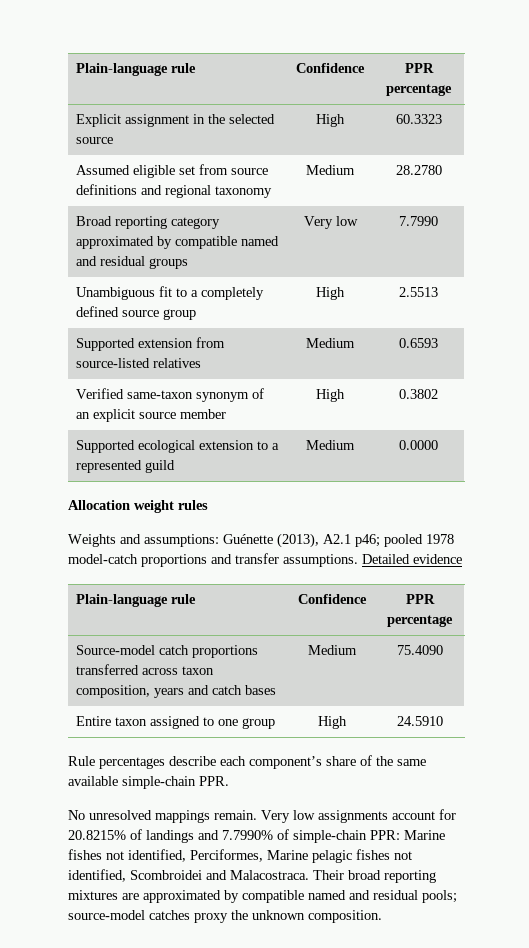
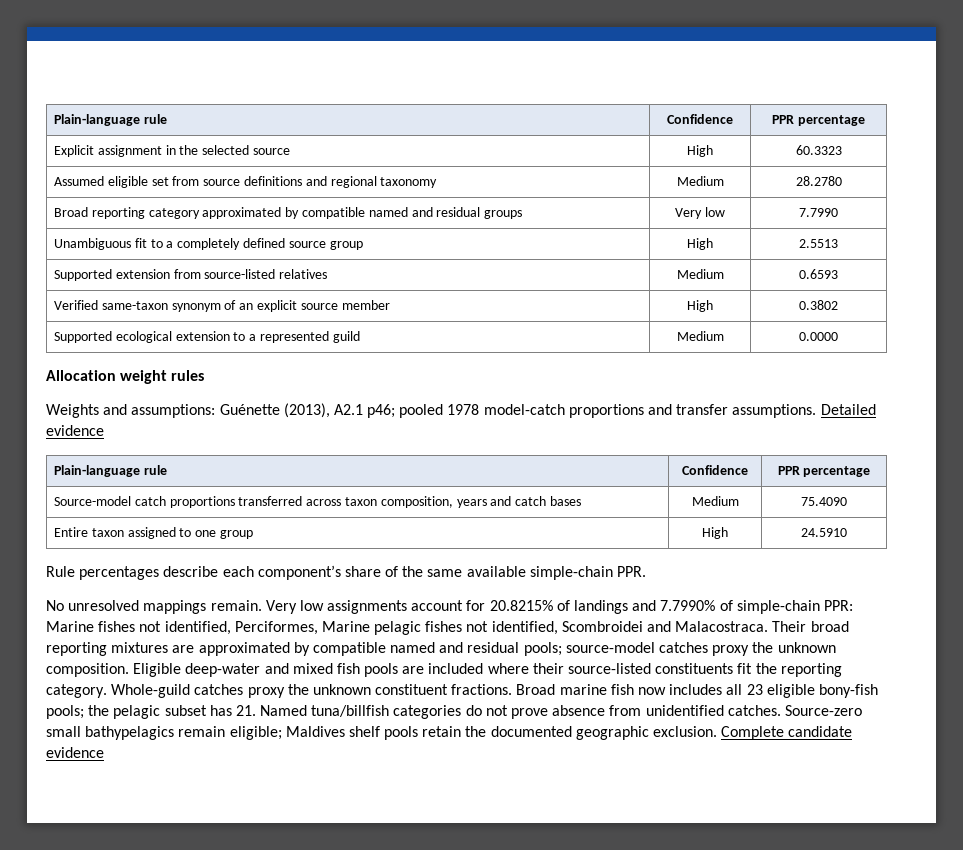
+ Eligible deep-water and mixed fish pools are included where their source-listed constituents fit the reporting category. Whole-guild catches proxy the unknown constituent fractions. Broad marine fish now includes all 23 eligible bony-fish pools; the pelagic subset has 21. Named tuna/billfish categories do not prove absence from unidentified catches. Source-zero small bathypelagics remain eligible; Maldives shelf pools retain the documented geographic exclusion. Complete candidate evidence

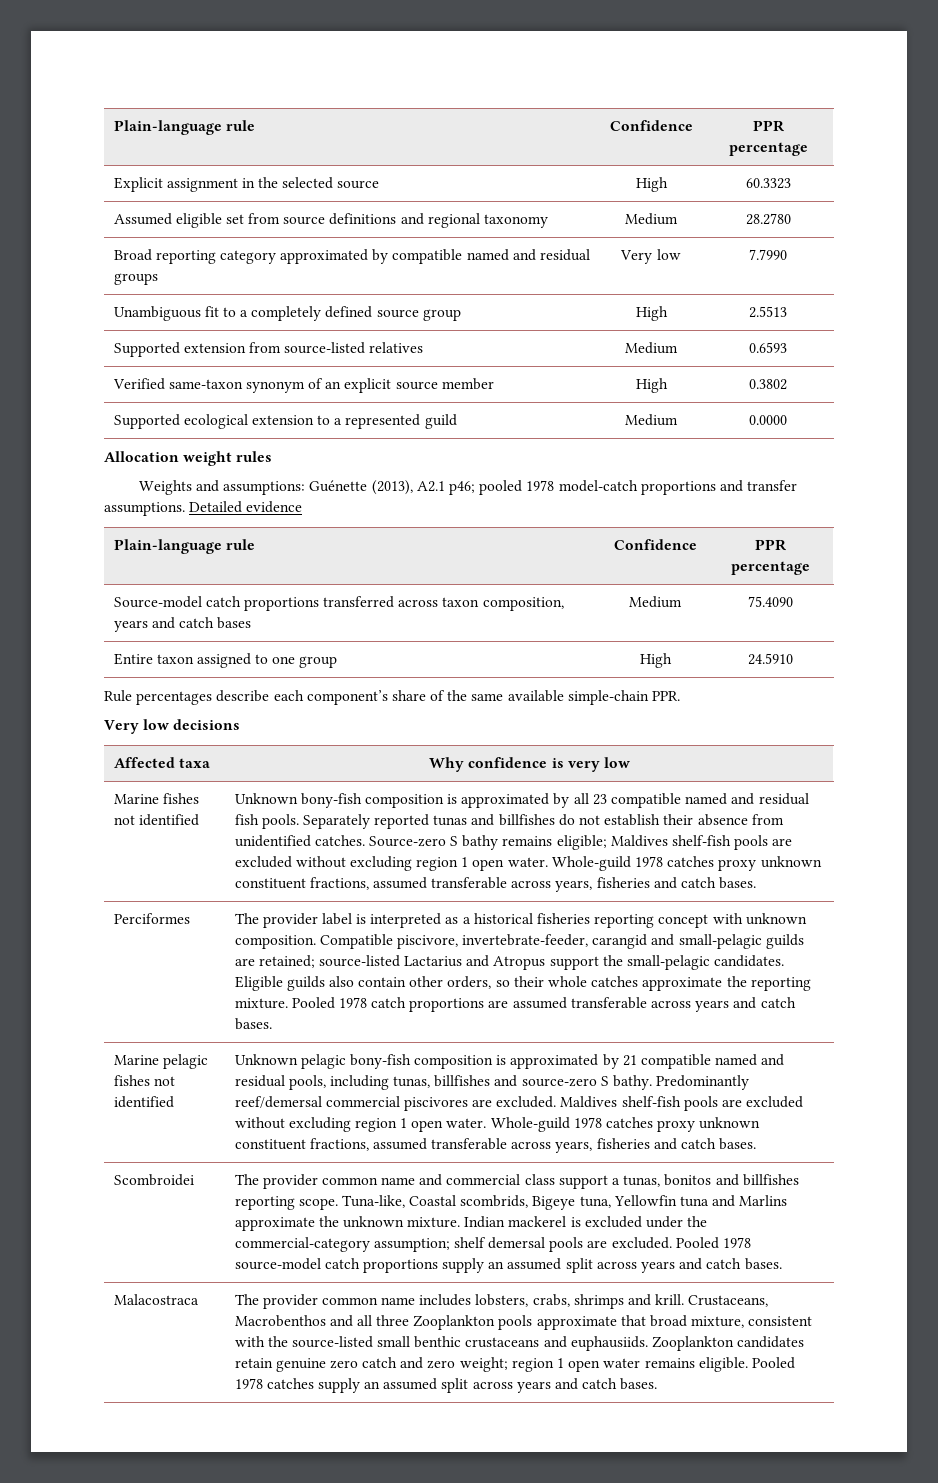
- No unresolved mappings remain. Very low assignments account for 20.8215% of landings and 7.7990% of simple-chain PPR: Marine fishes not identified, Perciformes, Marine pelagic fishes not identified, Scombroidei and Malacostraca. Their broad reporting mixtures are approximated by compatible named and residual pools; source-model catches proxy the unknown composition. Eligible deep-water and mixed fish pools are included where their source-listed constituents fit the reporting category. Whole-guild catches proxy the unknown constituent fractions. Broad marine fish now includes all 23 eligible bony-fish pools; the pelagic subset has 21. Named tuna/billfish categories do not prove absence from unidentified catches.
+ Very low decisions
+ Affected taxa | Why confidence is very low
+ Marine fishes not identified | Unknown bony-fish composition is approximated by all 23 compatible named and residual fish pools. Separately reported tunas and billfishes do not establish their absence from unidentified catches.
- Source-zero small bathypelagics remain eligible; Maldives shelf pools retain the documented geographic exclusion. Complete candidate evidence
+ Source-zero S bathy remains eligible; Maldives shelf-fish pools are excluded without excluding region 1 open water. Whole-guild 1978 catches proxy unknown constituent fractions, assumed transferable across years, fisheries and catch bases.
+ Perciformes | The provider label is interpreted as a historical fisheries reporting concept with unknown composition. Compatible piscivore, invertebrate-feeder, carangid and small-pelagic guilds are retained; source-listed Lactarius and Atropus support the small-pelagic candidates. Eligible guilds also contain other orders, so their whole catches approximate the reporting mixture. Pooled 1978 catch proportions are assumed transferable across years and catch bases.
+ Marine pelagic fishes not identified | Unknown pelagic bony-fish composition is approximated by 21 compatible named and residual pools, including tunas, billfishes and source-zero S bathy. Predominantly reef/demersal commercial piscivores are excluded. Maldives shelf-fish pools are excluded without excluding region 1 open water. Whole-guild 1978 catches proxy unknown constituent fractions, assumed transferable across years, fisheries and catch bases.
+ Scombroidei | The provider common name and commercial class support a tunas, bonitos and billfishes reporting scope. Tuna-like, Coastal scombrids, Bigeye tuna, Yellowfin tuna and Marlins approximate the unknown mixture. Indian mackerel is excluded under the commercial-category assumption; shelf demersal pools are excluded. Pooled 1978 source-model catch proportions supply an assumed split across years and catch bases.
+ Malacostraca | The provider common name includes lobsters, crabs, shrimps and krill. Crustaceans, Macrobenthos and all three Zooplankton pools approximate that broad mixture, consistent with the source-listed small benthic crustaceans and euphausiids. Zooplankton candidates retain genuine zero catch and zero weight; region 1 open water remains eligible. Pooled 1978 catches supply an assumed split across years and catch bases.

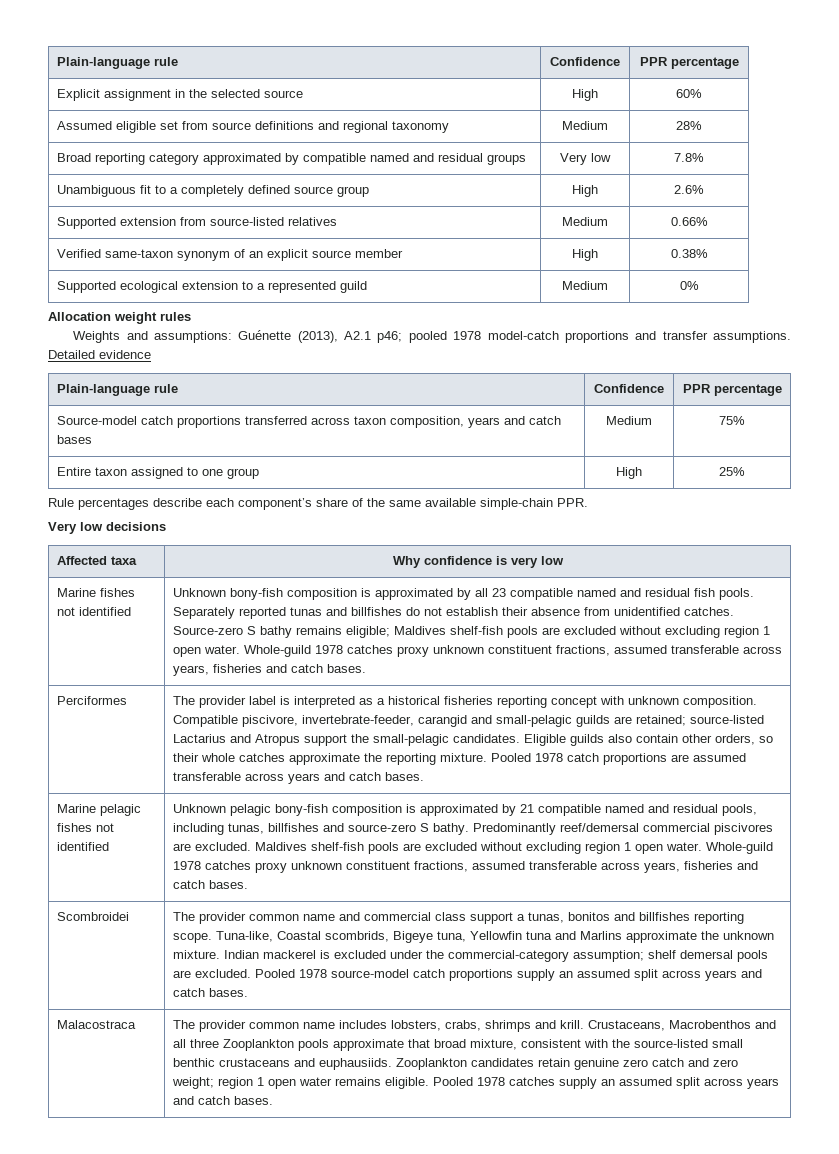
- Explicit assignment in the selected source | High | 60.3323
+ Explicit assignment in the selected source | High | 60%
- Assumed eligible set from source definitions and regional taxonomy | Medium | 28.2780
+ Assumed eligible set from source definitions and regional taxonomy | Medium | 28%
- Broad reporting category approximated by compatible named and residual groups | Very low | 7.7990
+ Broad reporting category approximated by compatible named and residual groups | Very low | 7.8%
- Unambiguous fit to a completely defined source group | High | 2.5513
+ Unambiguous fit to a completely defined source group | High | 2.6%
- Supported extension from source-listed relatives | Medium | 0.6593
+ Supported extension from source-listed relatives | Medium | 0.66%
- Verified same-taxon synonym of an explicit source member | High | 0.3802
+ Verified same-taxon synonym of an explicit source member | High | 0.38%
- Supported ecological extension to a represented guild | Medium | 0.0000
+ Supported ecological extension to a represented guild | Medium | 0%
- Source-model catch proportions transferred across taxon composition, years and catch bases | Medium | 75.4090
+ Source-model catch proportions transferred across taxon composition, years and catch bases | Medium | 75%
- Entire taxon assigned to one group | High | 24.5910
+ Entire taxon assigned to one group | High | 25%

